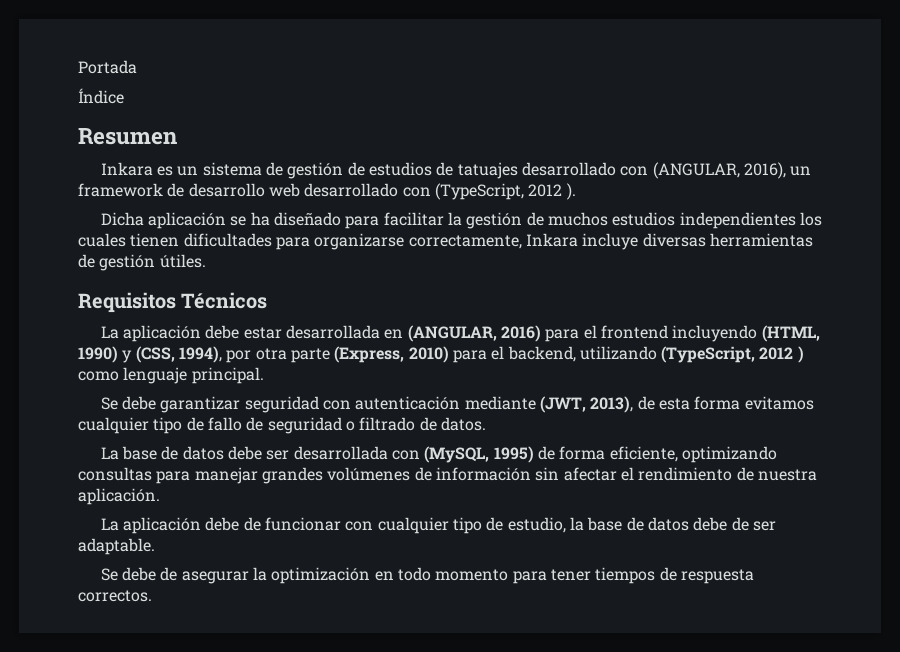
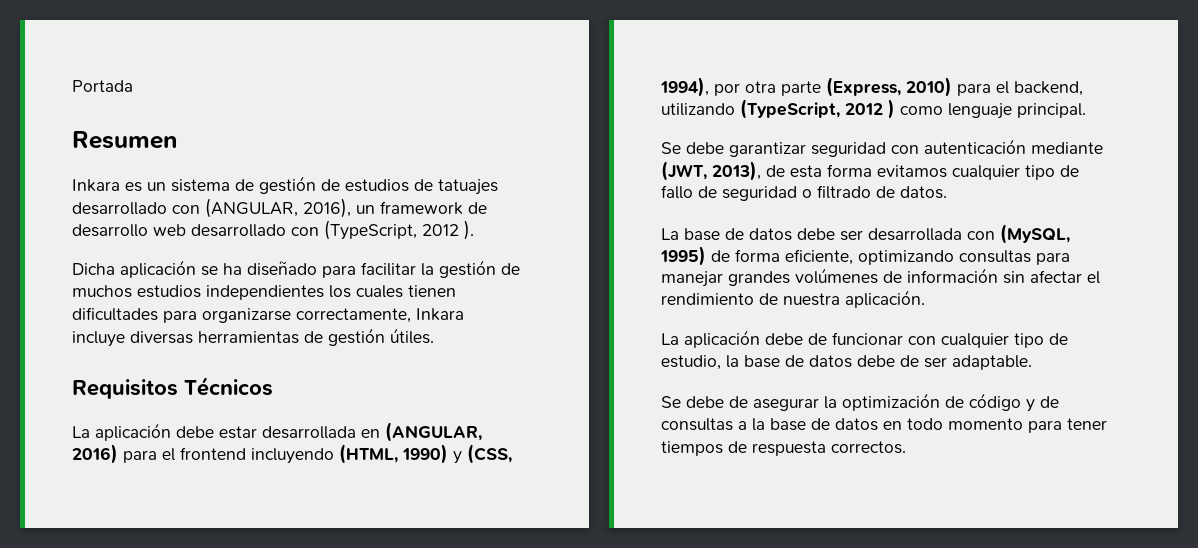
- Índice
- Se debe de asegurar la optimización en todo momento para tener tiempos de respuesta correctos.
+ Se debe de asegurar la optimización de código y de consultas a la base de datos en todo momento para tener tiempos de respuesta correctos.

